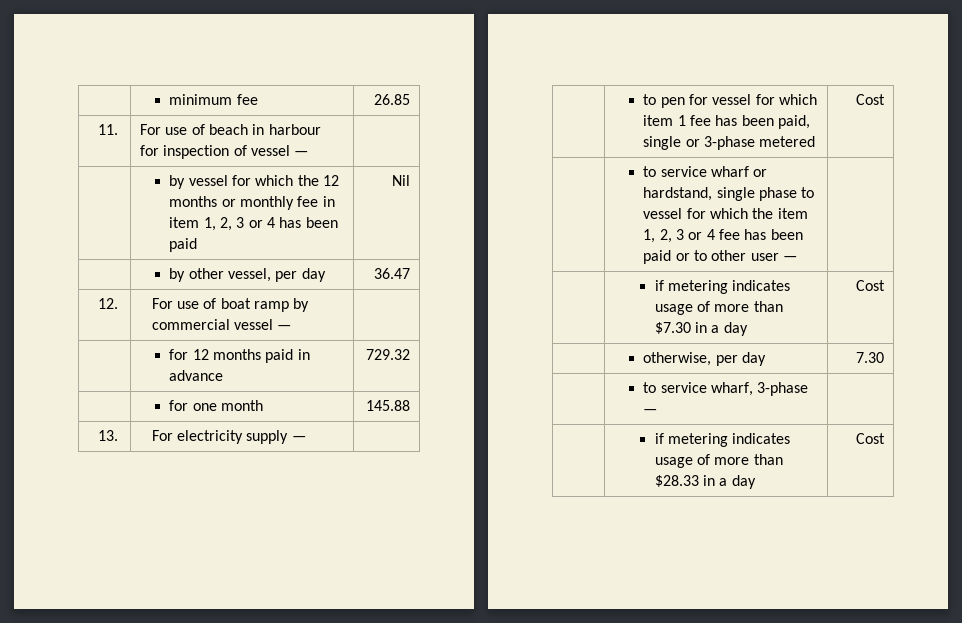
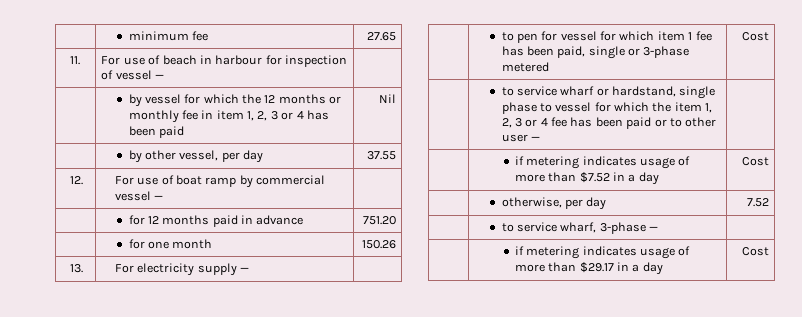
- | minimum fee | 26.85
+ | minimum fee | 27.65
- | by other vessel, per day | 36.47
+ | by other vessel, per day | 37.55
- | for 12 months paid in advance | 729.32
+ | for 12 months paid in advance | 751.20
- | for one month | 145.88
+ | for one month | 150.26
- | if metering indicates usage of more than $7.30 in a day | Cost
+ | if metering indicates usage of more than $7.52 in a day | Cost
- | otherwise, per day | 7.30
+ | otherwise, per day | 7.52
- | if metering indicates usage of more than $28.33 in a day | Cost
+ | if metering indicates usage of more than $29.17 in a day | Cost

